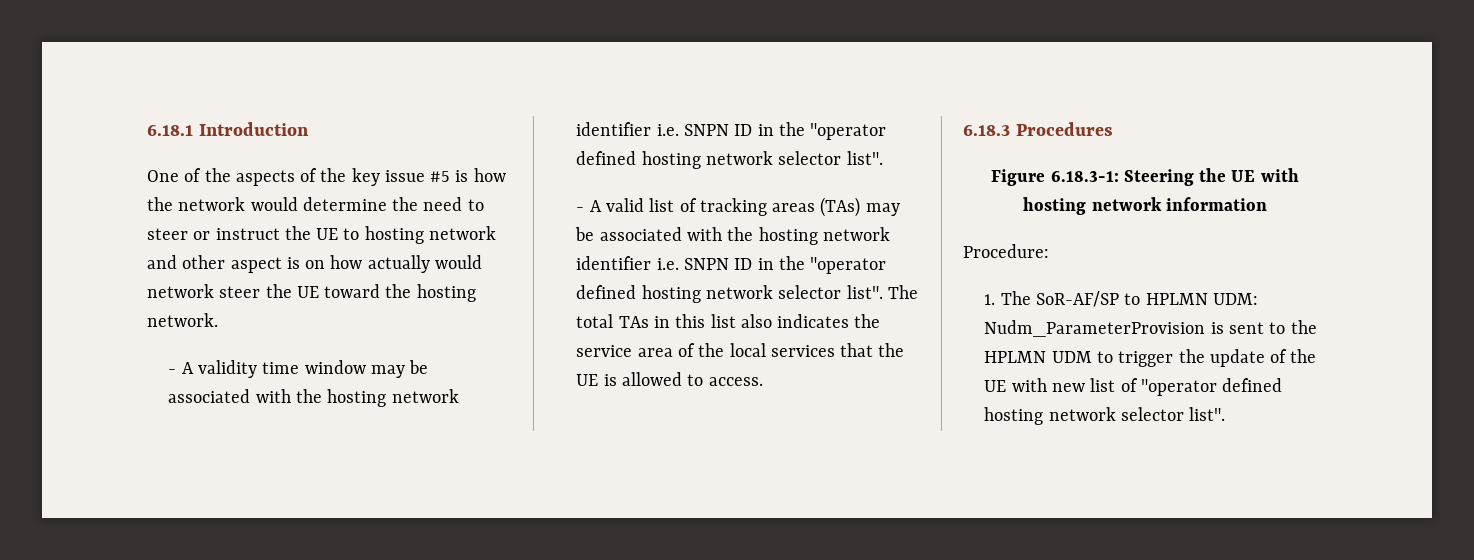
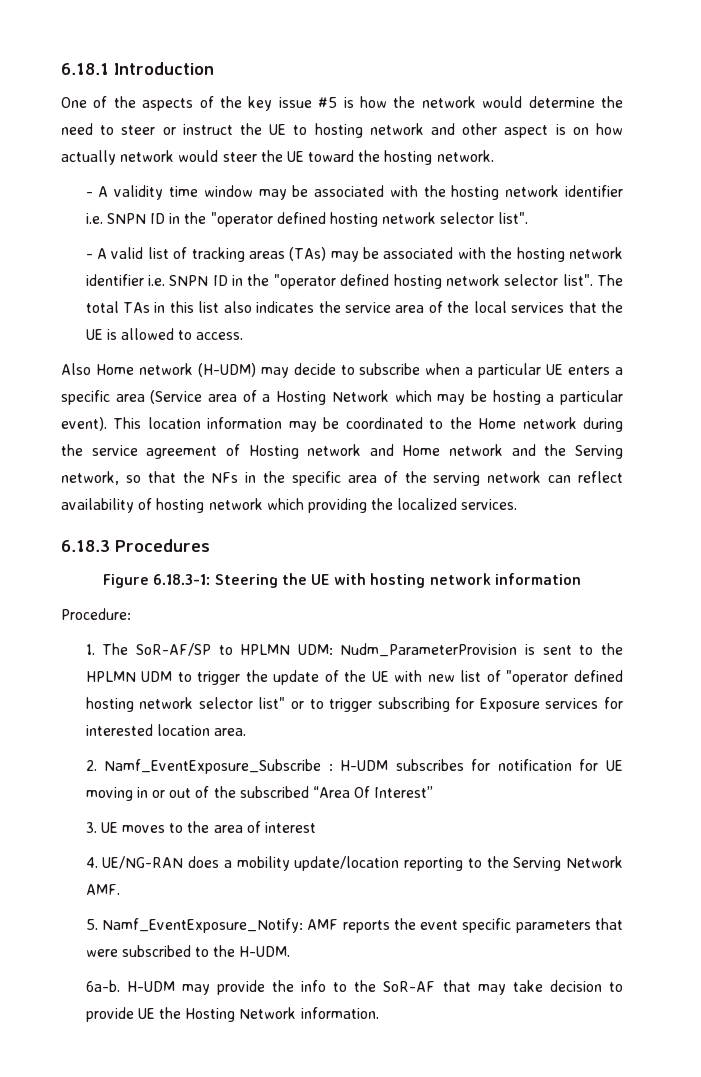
- One of the aspects of the key issue #5 is how the network would determine the need to steer or instruct the UE to hosting network and other aspect is on how actually would network steer the UE toward the hosting network.
+ One of the aspects of the key issue #5 is how the network would determine the need to steer or instruct the UE to hosting network and other aspect is on how actually network would steer the UE toward the hosting network.
+ Also Home network (H-UDM) may decide to subscribe when a particular UE enters a specific area (Service area of a Hosting Network which may be hosting a particular event). This location information may be coordinated to the Home network during the service agreement of Hosting network and Home network and the Serving network, so that the NFs in the specific area of the serving network can reflect availability of hosting network which providing the localized services.
- 1. The SoR-AF/SP to HPLMN UDM: Nudm_ParameterProvision is sent to the HPLMN UDM to trigger the update of the UE with new list of "operator defined hosting network selector list".
+ 1. The SoR-AF/SP to HPLMN UDM: Nudm_ParameterProvision is sent to the HPLMN UDM to trigger the update of the UE with new list of "operator defined hosting network selector list" or to trigger subscribing for Exposure services for interested location area.
+ 2. Namf_EventExposure_Subscribe : H-UDM subscribes for notification for UE moving in or out of the subscribed “Area Of Interest”
+ 3. UE moves to the area of interest
+ 4. UE/NG-RAN does a mobility update/location reporting to the Serving Network AMF.
+ 5. Namf_EventExposure_Notify: AMF reports the event specific parameters that were subscribed to the H-UDM.
+ 6a-b. H-UDM may provide the info to the SoR-AF that may take decision to provide UE the Hosting Network information.

